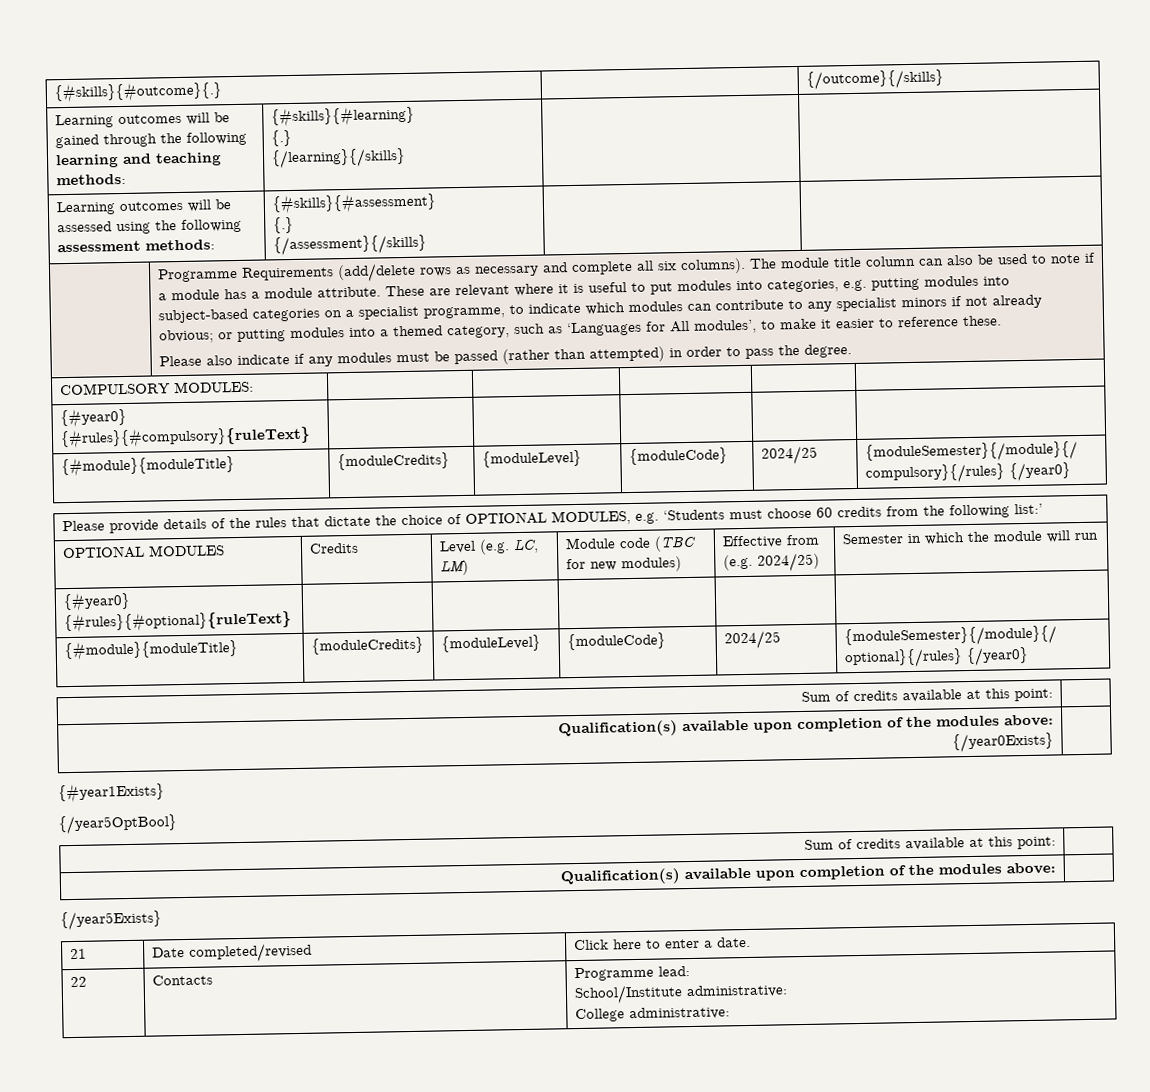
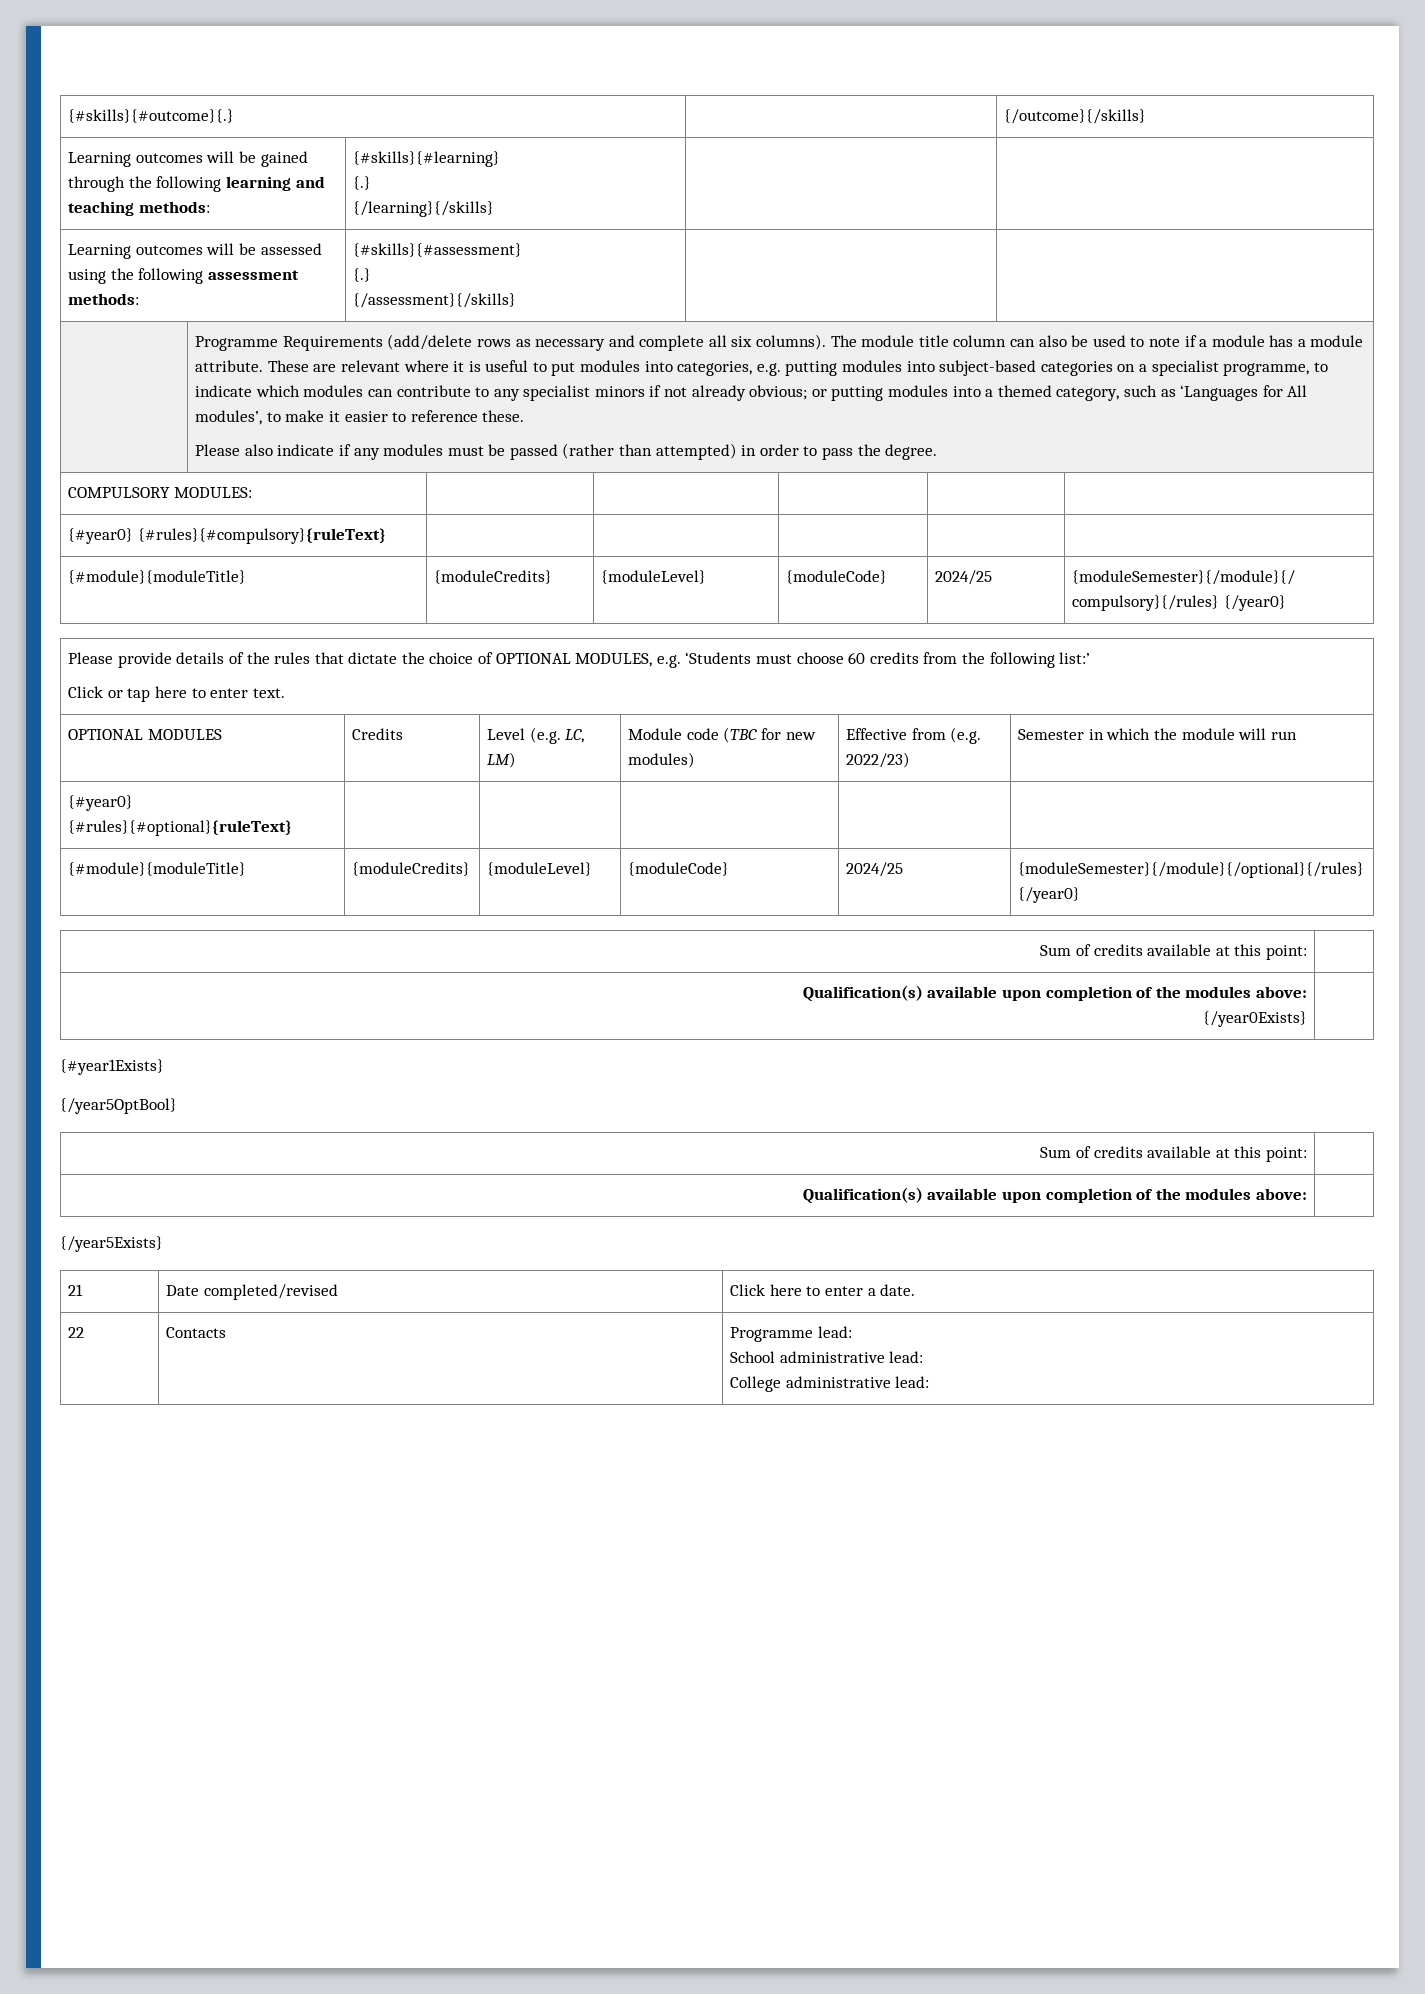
  Please provide details of the rules that dictate the choice of OPTIONAL MODULES, e.g. ‘Students must choose 60 credits from the following list:’
+ Click or tap here to enter text.
- OPTIONAL MODULES | Credits | Level (e.g. LC, LM) | Module code (TBC for new modules) | Effective from (e.g. 2024/25) | Semester in which the module will run
+ OPTIONAL MODULES | Credits | Level (e.g. LC, LM) | Module code (TBC for new modules) | Effective from (e.g. 2022/23) | Semester in which the module will run
  22 | Contacts | Programme lead:
- School/Institute administrative:
- College administrative:
+ School administrative lead:
+ College administrative lead:

